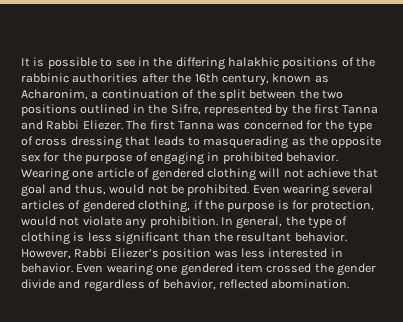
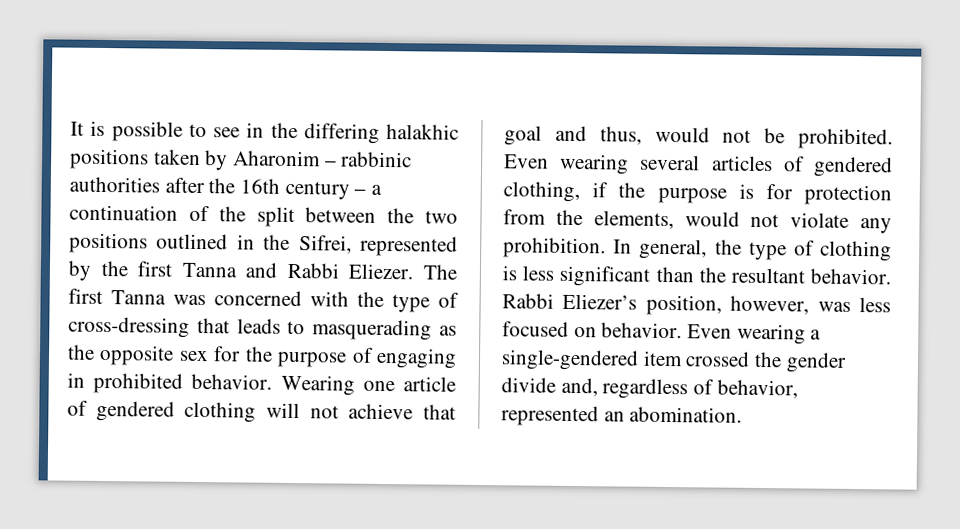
- It is possible to see in the differing halakhic positions of the rabbinic authorities after the 16th century, known as Acharonim, a continuation of the split between the two positions outlined in the Sifre, represented by the first Tanna and Rabbi Eliezer.
+ It is possible to see in the differing halakhic positions taken by Aharonim – rabbinic authorities after the 16th century – a continuation of the split between the two positions outlined in the Sifrei, represented by the first Tanna and Rabbi Eliezer.
- The first Tanna was concerned for the type of cross dressing that leads to masquerading as the opposite sex for the purpose of engaging in prohibited behavior.
+ The first Tanna was concerned with the type of cross-dressing that leads to masquerading as the opposite sex for the purpose of engaging in prohibited behavior.
- Even wearing several articles of gendered clothing, if the purpose is for protection, would not violate any prohibition.
+ Even wearing several articles of gendered clothing, if the purpose is for protection from the elements, would not violate any prohibition.
- However, Rabbi Eliezer’s position was less interested in behavior.
+ Rabbi Eliezer’s position, however, was less focused on behavior.
- Even wearing one gendered item crossed the gender divide and regardless of behavior, reflected abomination.
+ Even wearing a single-gendered item crossed the gender divide and, regardless of behavior, represented an abomination.

